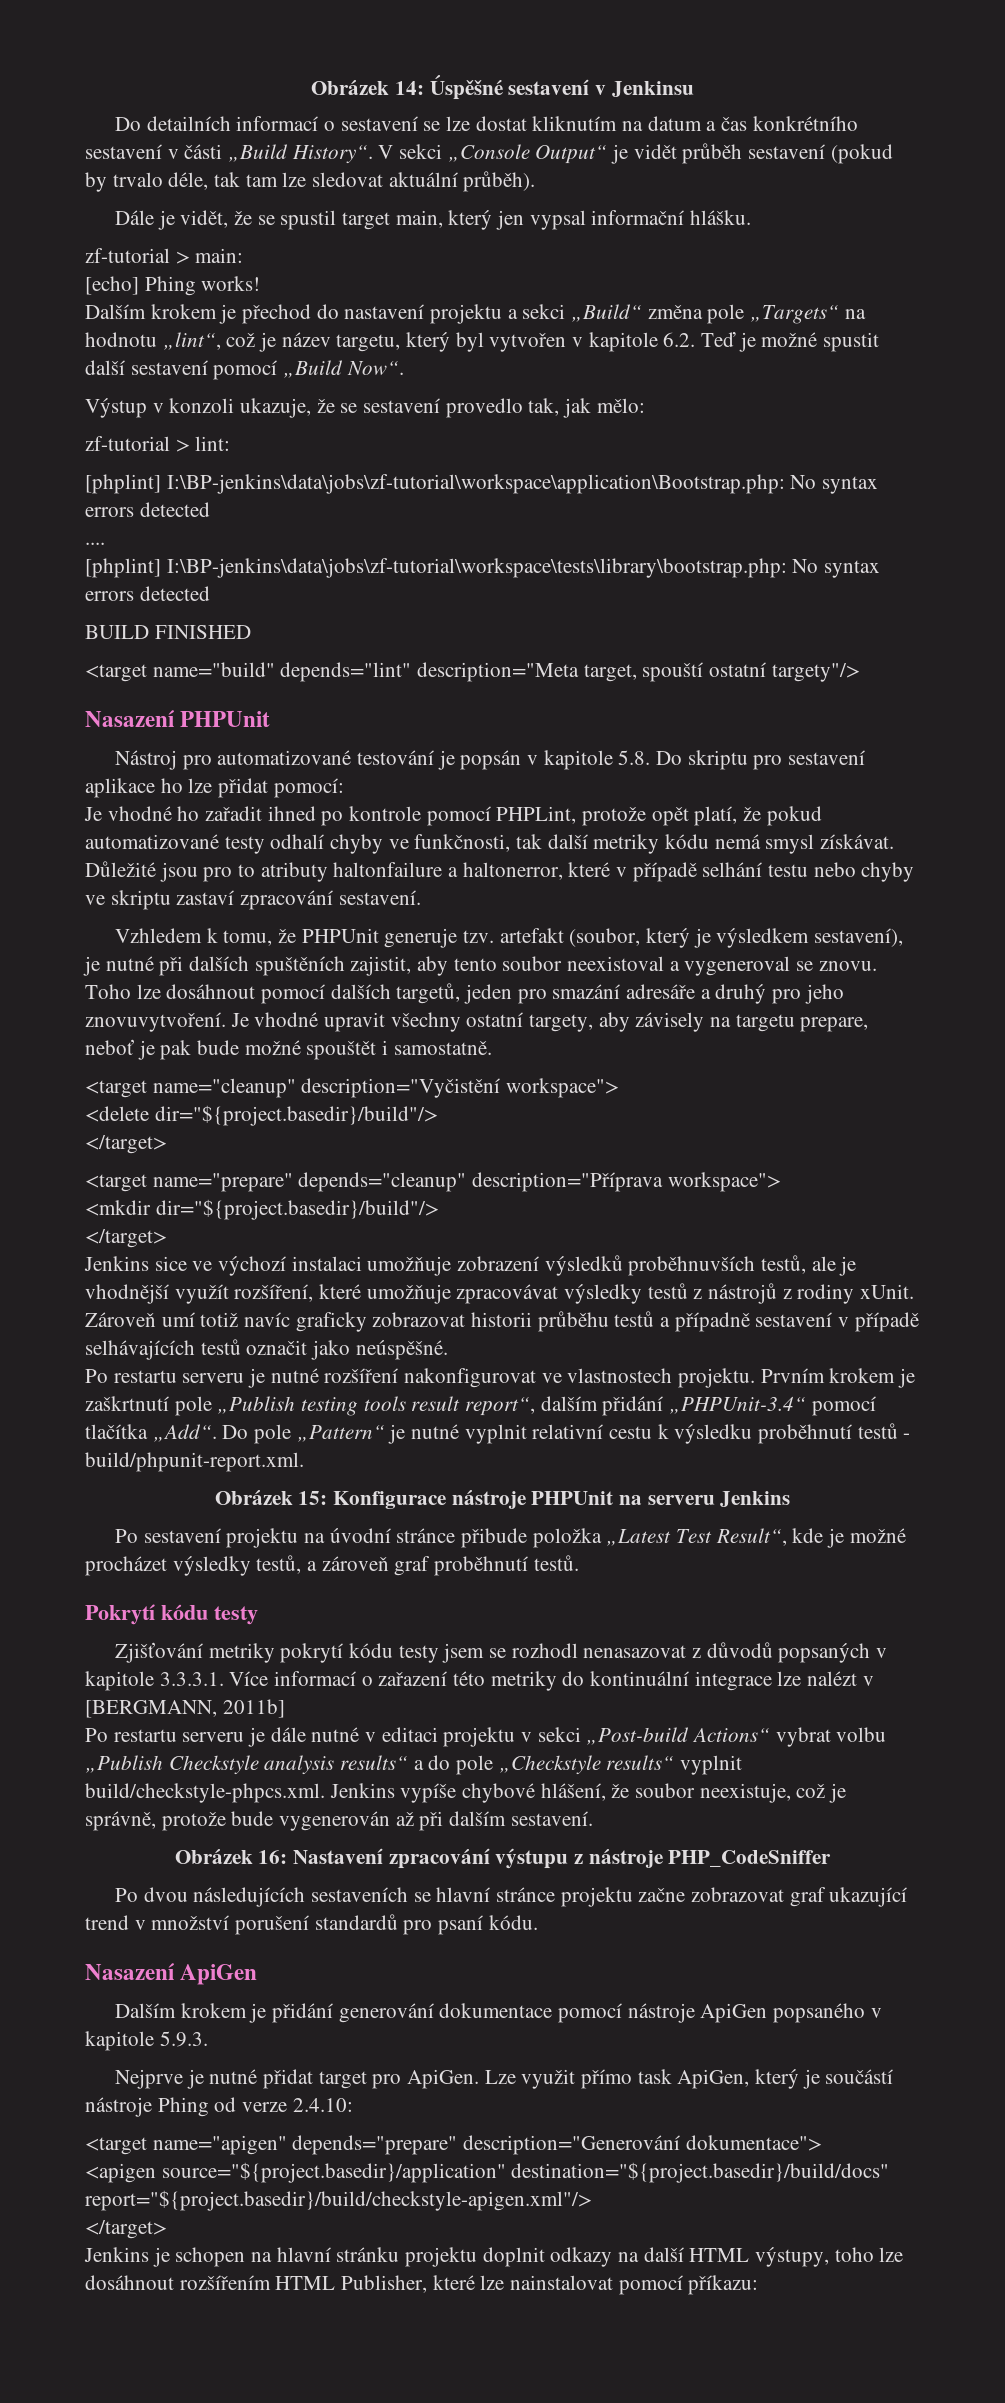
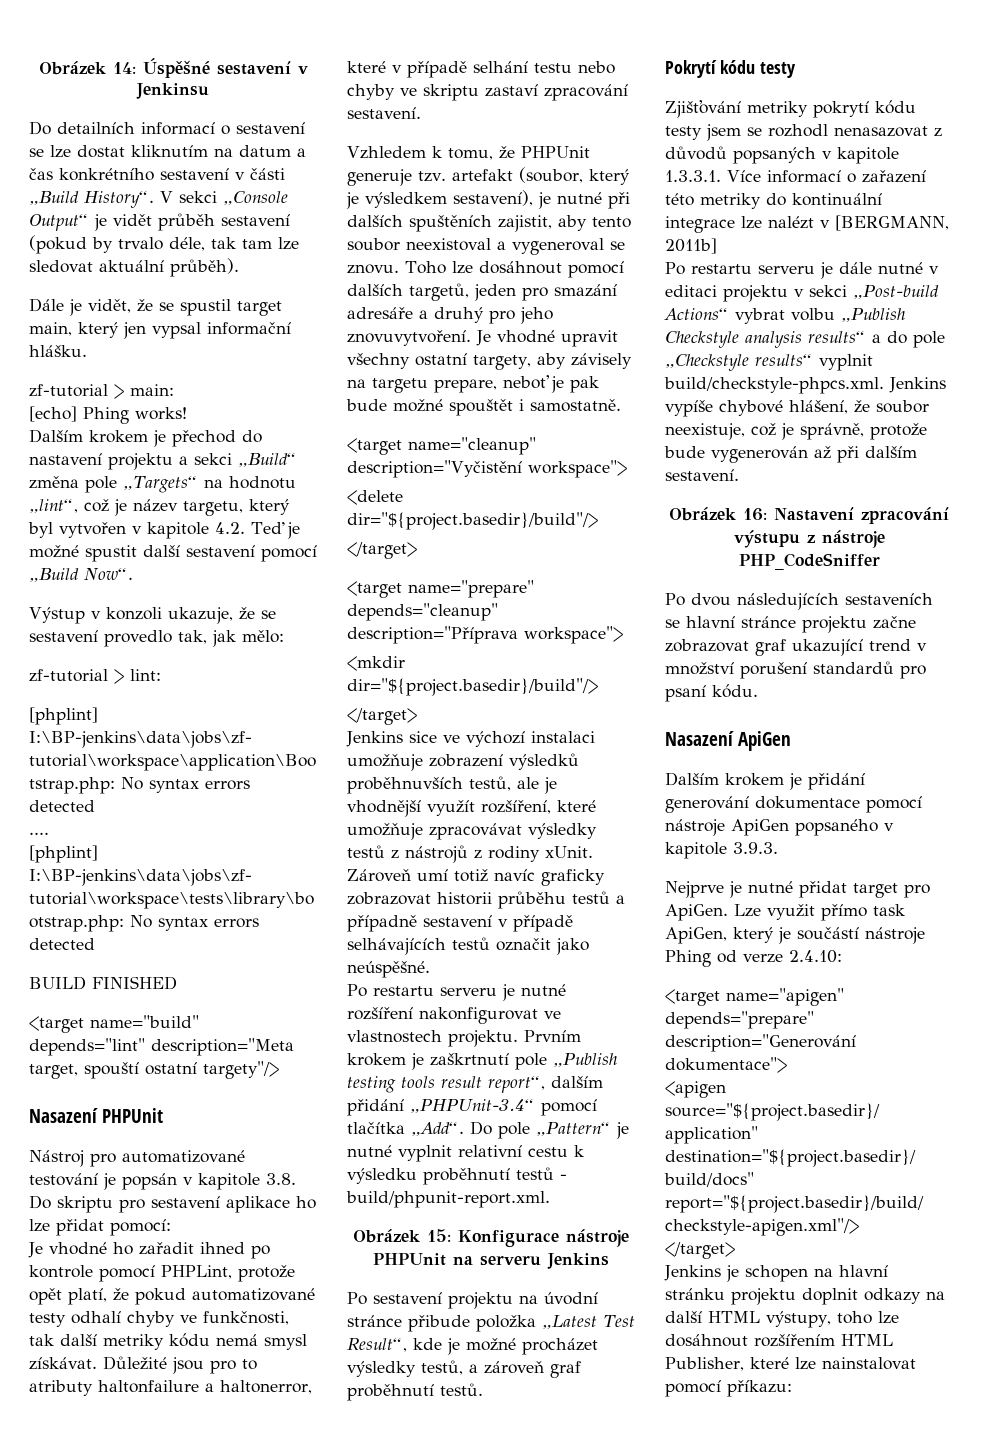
- Dalším krokem je přechod do nastavení projektu a sekci „Build“ změna pole „Targets“ na hodnotu „lint“, což je název targetu, který byl vytvořen v kapitole 6.2. Teď je možné spustit další sestavení pomocí „Build Now“.
+ Dalším krokem je přechod do nastavení projektu a sekci „Build“ změna pole „Targets“ na hodnotu „lint“, což je název targetu, který byl vytvořen v kapitole 4.2. Teď je možné spustit další sestavení pomocí „Build Now“.
- Nástroj pro automatizované testování je popsán v kapitole 5.8. Do skriptu pro sestavení aplikace ho lze přidat pomocí:
+ Nástroj pro automatizované testování je popsán v kapitole 3.8. Do skriptu pro sestavení aplikace ho lze přidat pomocí:
- Zjišťování metriky pokrytí kódu testy jsem se rozhodl nenasazovat z důvodů popsaných v kapitole 3.3.3.1. Více informací o zařazení této metriky do kontinuální integrace lze nalézt v [BERGMANN, 2011b]
+ Zjišťování metriky pokrytí kódu testy jsem se rozhodl nenasazovat z důvodů popsaných v kapitole 1.3.3.1. Více informací o zařazení této metriky do kontinuální integrace lze nalézt v [BERGMANN, 2011b]
- Dalším krokem je přidání generování dokumentace pomocí nástroje ApiGen popsaného v kapitole 5.9.3.
+ Dalším krokem je přidání generování dokumentace pomocí nástroje ApiGen popsaného v kapitole 3.9.3.

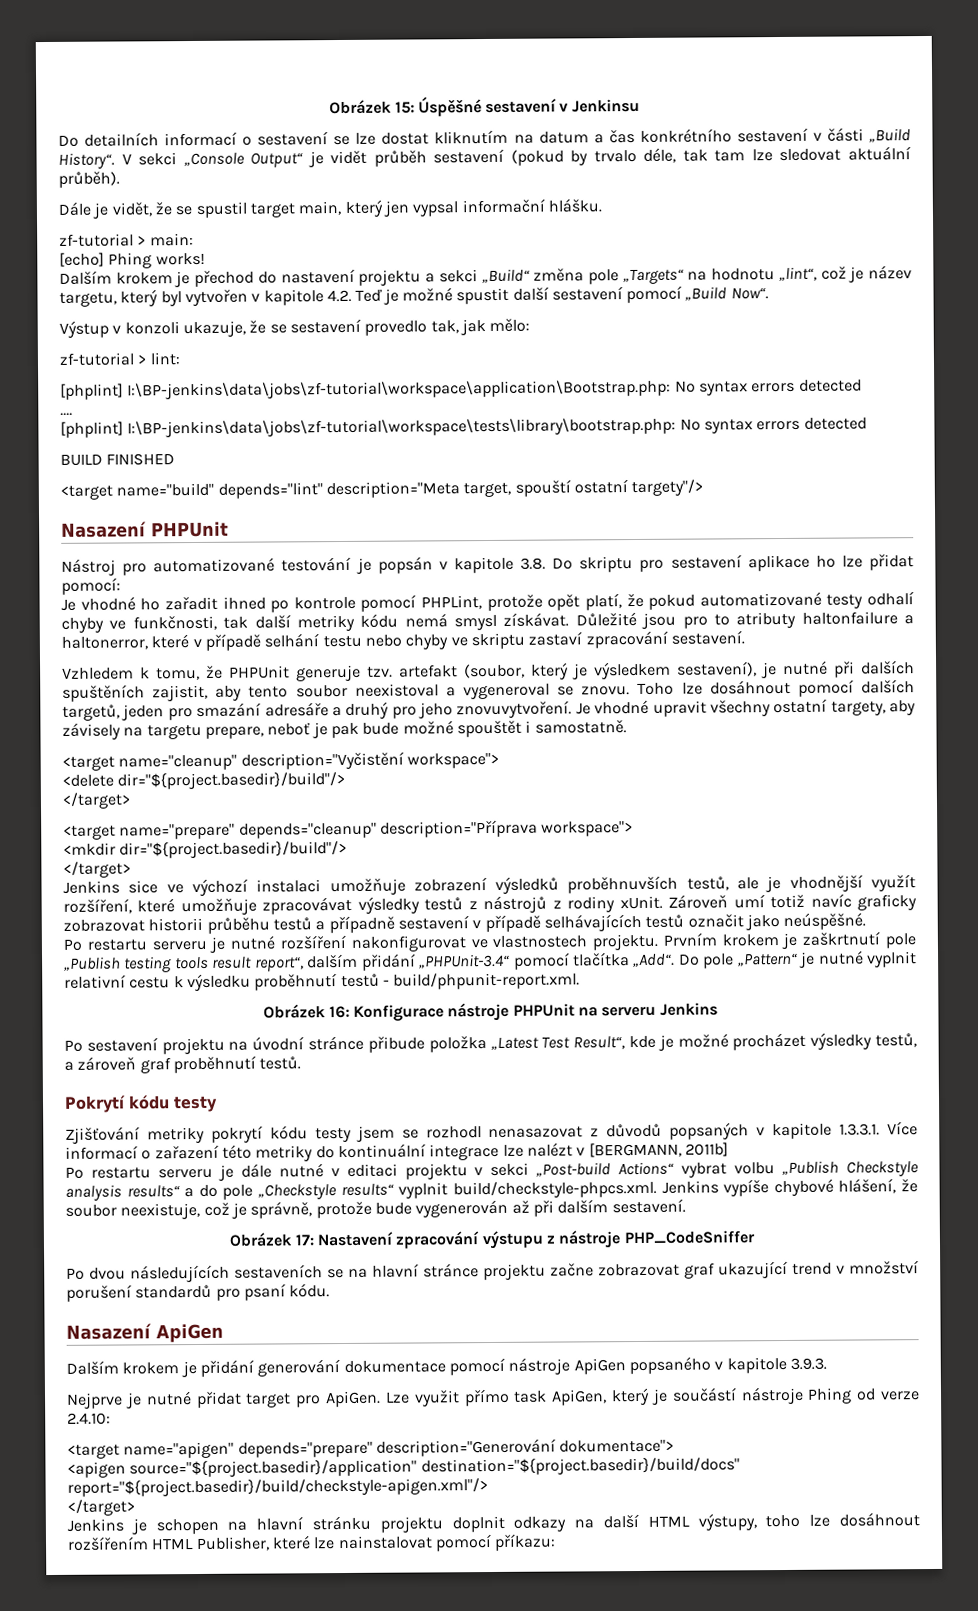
- Obrázek 14: Úspěšné sestavení v Jenkinsu
+ Obrázek 15: Úspěšné sestavení v Jenkinsu
- Obrázek 15: Konfigurace nástroje PHPUnit na serveru Jenkins
+ Obrázek 16: Konfigurace nástroje PHPUnit na serveru Jenkins
- Obrázek 16: Nastavení zpracování výstupu z nástroje PHP_CodeSniffer
+ Obrázek 17: Nastavení zpracování výstupu z nástroje PHP_CodeSniffer
- Po dvou následujících sestaveních se hlavní stránce projektu začne zobrazovat graf ukazující trend v množství porušení standardů pro psaní kódu.
+ Po dvou následujících sestaveních se na hlavní stránce projektu začne zobrazovat graf ukazující trend v množství porušení standardů pro psaní kódu.

